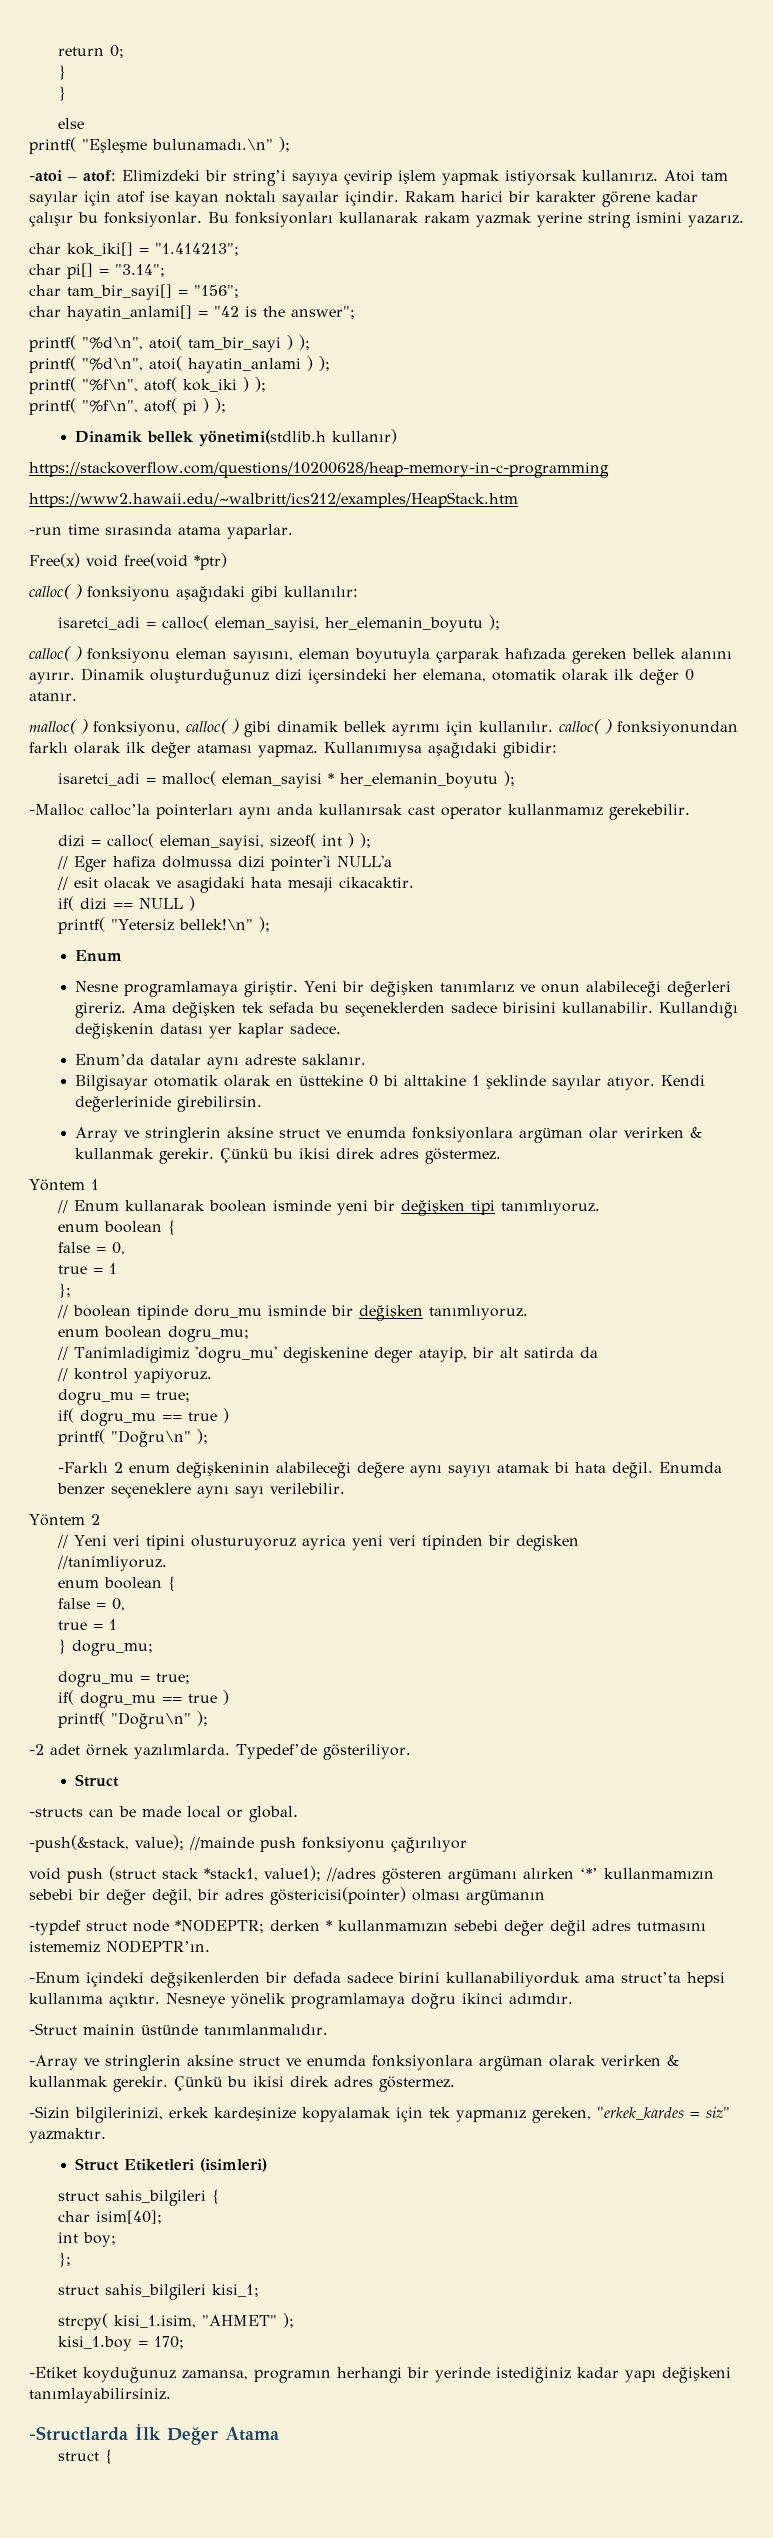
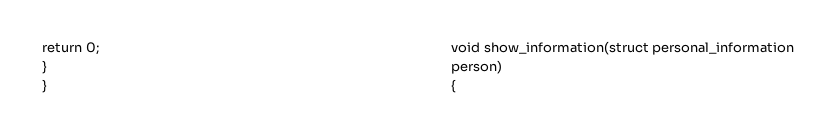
- else
- printf( "Eşleşme bulunamadı.\n" );
- -atoi – atof: Elimizdeki bir string’i sayıya çevirip işlem yapmak istiyorsak kullanırız. Atoi tam sayılar için atof ise kayan noktalı sayaılar içindir. Rakam harici bir karakter görene kadar çalışır bu fonksiyonlar. Bu fonksiyonları kullanarak rakam yazmak yerine string ismini yazarız.
- char kok_iki[] = "1.414213";
- char pi[] = "3.14";
- char tam_bir_sayi[] = "156";
- char hayatin_anlami[] = "42 is the answer";
- printf( "%d\n", atoi( tam_bir_sayi ) );
- printf( "%d\n", atoi( hayatin_anlami ) );
- printf( "%f\n", atof( kok_iki ) );
- printf( "%f\n", atof( pi ) );
- Dinamik bellek yönetimi(stdlib.h kullanır)
- https://stackoverflow.com/questions/10200628/heap-memory-in-c-programming
- https://www2.hawaii.edu/~walbritt/ics212/examples/HeapStack.htm
- -run time sırasında atama yaparlar.
- Free(x) void free(void *ptr)
- calloc( ) fonksiyonu aşağıdaki gibi kullanılır:
- isaretci_adi = calloc( eleman_sayisi, her_elemanin_boyutu );
- calloc( ) fonksiyonu eleman sayısını, eleman boyutuyla çarparak hafızada gereken bellek alanını ayırır. Dinamik oluşturduğunuz dizi içersindeki her elemana, otomatik olarak ilk değer 0 atanır.
- malloc( ) fonksiyonu, calloc( ) gibi dinamik bellek ayrımı için kullanılır. calloc( ) fonksiyonundan farklı olarak ilk değer ataması yapmaz. Kullanımıysa aşağıdaki gibidir:
- isaretci_adi = malloc( eleman_sayisi * her_elemanin_boyutu );
- -Malloc calloc’la pointerları aynı anda kullanırsak cast operator kullanmamız gerekebilir.
- dizi = calloc( eleman_sayisi, sizeof( int ) );
- // Eger hafiza dolmussa dizi pointer'i NULL'a
- // esit olacak ve asagidaki hata mesaji cikacaktir.
- if( dizi == NULL )
- printf( "Yetersiz bellek!\n" );
- Enum
- Nesne programlamaya giriştir. Yeni bir değişken tanımlarız ve onun alabileceği değerleri gireriz. Ama değişken tek sefada bu seçeneklerden sadece birisini kullanabilir. Kullandığı değişkenin datası yer kaplar sadece.
- Enum’da datalar aynı adreste saklanır.
- Bilgisayar otomatik olarak en üsttekine 0 bi alttakine 1 şeklinde sayılar atıyor. Kendi değerlerinide girebilirsin.
- Array ve stringlerin aksine struct ve enumda fonksiyonlara argüman olar verirken & kullanmak gerekir. Çünkü bu ikisi direk adres göstermez.
- Yöntem 1
- // Enum kullanarak boolean isminde yeni bir değişken tipi tanımlıyoruz.
- enum boolean {
- false = 0,
- true = 1
- };
- // boolean tipinde doru_mu isminde bir değişken tanımlıyoruz.
- enum boolean dogru_mu;
- // Tanimladigimiz 'dogru_mu' degiskenine deger atayip, bir alt satirda da
- // kontrol yapiyoruz.
- dogru_mu = true;
- if( dogru_mu == true )
- printf( "Doğru\n" );
- -Farklı 2 enum değişkeninin alabileceği değere aynı sayıyı atamak bi hata değil. Enumda benzer seçeneklere aynı sayı verilebilir.
- Yöntem 2
- // Yeni veri tipini olusturuyoruz ayrica yeni veri tipinden bir degisken
- //tanimliyoruz.
- enum boolean {
- false = 0,
- true = 1
- } dogru_mu;
- dogru_mu = true;
- if( dogru_mu == true )
- printf( "Doğru\n" );
- -2 adet örnek yazılımlarda. Typedef’de gösteriliyor.
- Struct
- -structs can be made local or global.
- -push(&stack, value); //mainde push fonksiyonu çağırılıyor
- void push (struct stack *stack1, value1); //adres gösteren argümanı alırken ‘*’ kullanmamızın sebebi bir değer değil, bir adres göstericisi(pointer) olması argümanın
- -typdef struct node *NODEPTR; derken * kullanmamızın sebebi değer değil adres tutmasını istememiz NODEPTR’ın.
- -Enum içindeki değşikenlerden bir defada sadece birini kullanabiliyorduk ama struct’ta hepsi kullanıma açıktır. Nesneye yönelik programlamaya doğru ikinci adımdır.
- -Struct mainin üstünde tanımlanmalıdır.
- -Array ve stringlerin aksine struct ve enumda fonksiyonlara argüman olarak verirken & kullanmak gerekir. Çünkü bu ikisi direk adres göstermez.
- -Sizin bilgilerinizi, erkek kardeşinize kopyalamak için tek yapmanız gereken, "erkek_kardes = siz" yazmaktır.
- Struct Etiketleri (isimleri)
- struct sahis_bilgileri {
- char isim[40];
- int boy;
- };
- struct sahis_bilgileri kisi_1;
- strcpy( kisi_1.isim, "AHMET" );
- kisi_1.boy = 170;
- -Etiket koyduğunuz zamansa, programın herhangi bir yerinde istediğiniz kadar yapı değişkeni tanımlayabilirsiniz.
- -Structlarda İlk Değer Atama
- struct {
+ void show_information(struct personal_information person)
+ {

